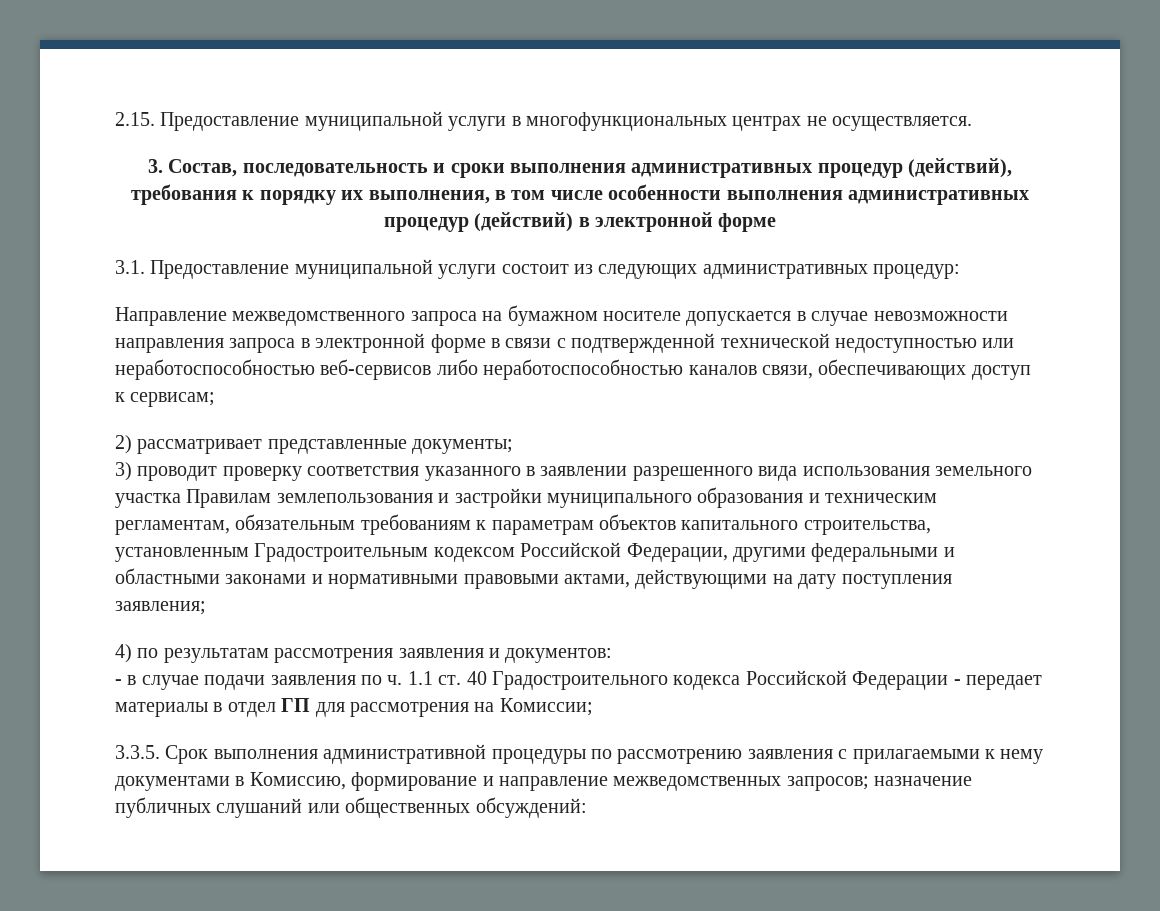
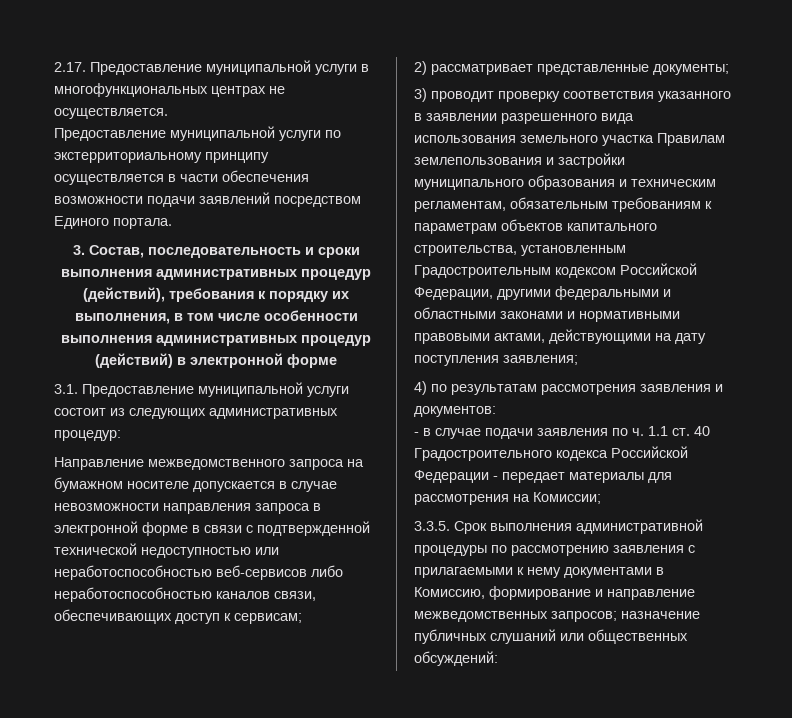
- 2.15. Предоставление муниципальной услуги в многофункциональных центрах не осуществляется.
+ 2.17. Предоставление муниципальной услуги в многофункциональных центрах не осуществляется.
+ Предоставление муниципальной услуги по экстерриториальному принципу осуществляется в части обеспечения возможности подачи заявлений посредством Единого портала.
- - в случае подачи заявления по ч. 1.1 ст. 40 Градостроительного кодекса Российской Федерации - передает материалы в отдел ГП для рассмотрения на Комиссии;
+ - в случае подачи заявления по ч. 1.1 ст. 40 Градостроительного кодекса Российской Федерации - передает материалы для рассмотрения на Комиссии;

